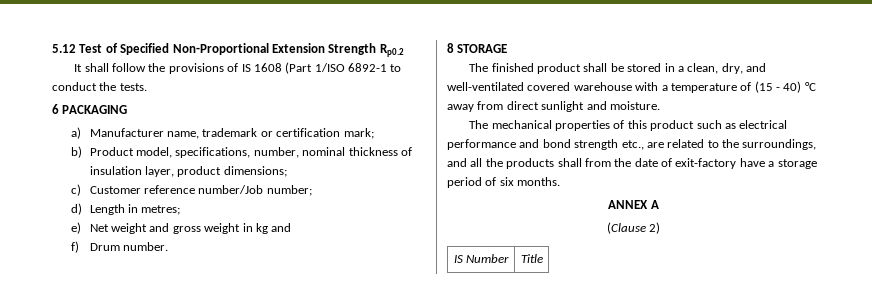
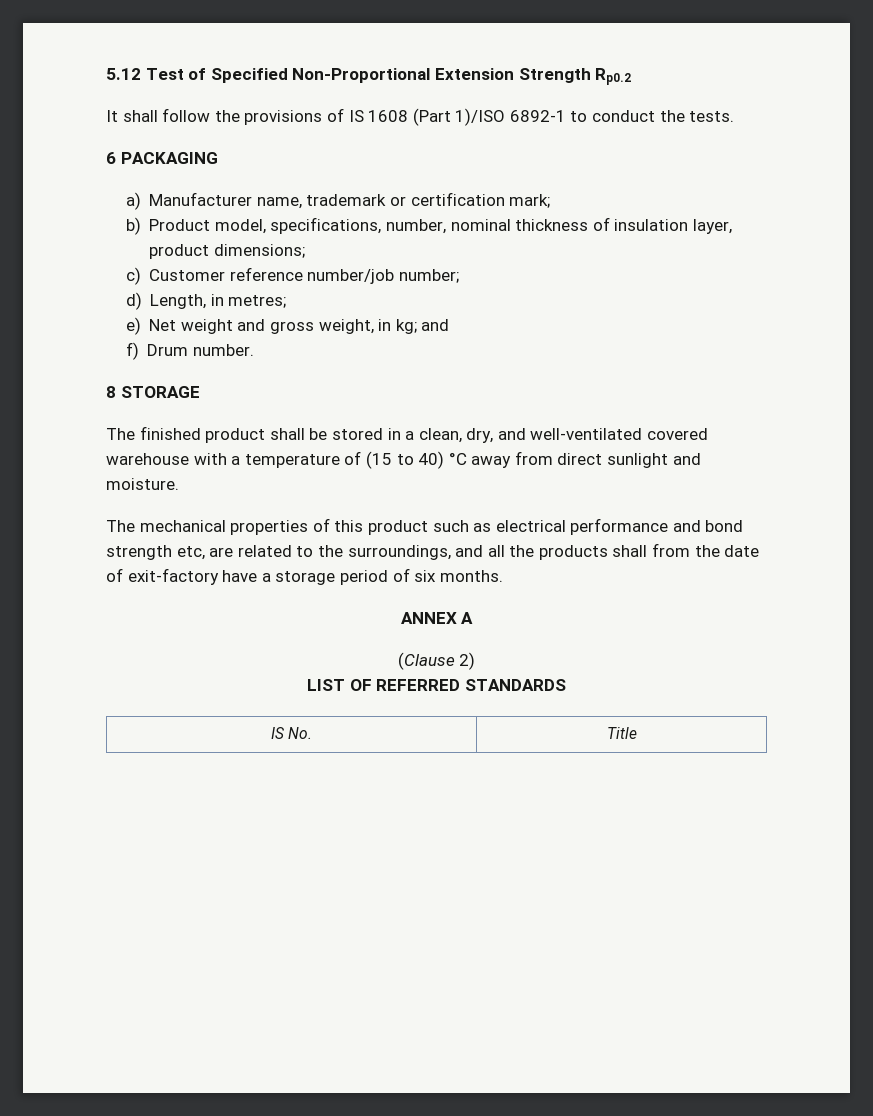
- It shall follow the provisions of IS 1608 (Part 1/ISO 6892-1 to conduct the tests.
+ It shall follow the provisions of IS 1608 (Part 1)/ISO 6892-1 to conduct the tests.
- c) Customer reference number/Job number;
+ c) Customer reference number/job number;
- d) Length in metres;
+ d) Length, in metres;
- e) Net weight and gross weight in kg and
+ e) Net weight and gross weight, in kg; and
- The finished product shall be stored in a clean, dry, and well-ventilated covered warehouse with a temperature of (15 - 40) °C away from direct sunlight and moisture.
+ The finished product shall be stored in a clean, dry, and well-ventilated covered warehouse with a temperature of (15 to 40) °C away from direct sunlight and moisture.
- The mechanical properties of this product such as electrical performance and bond strength etc., are related to the surroundings, and all the products shall from the date of exit-factory have a storage period of six months.
+ The mechanical properties of this product such as electrical performance and bond strength etc, are related to the surroundings, and all the products shall from the date of exit-factory have a storage period of six months.
- IS Number | Title
+ LIST OF REFERRED STANDARDS
+ IS No. | Title

